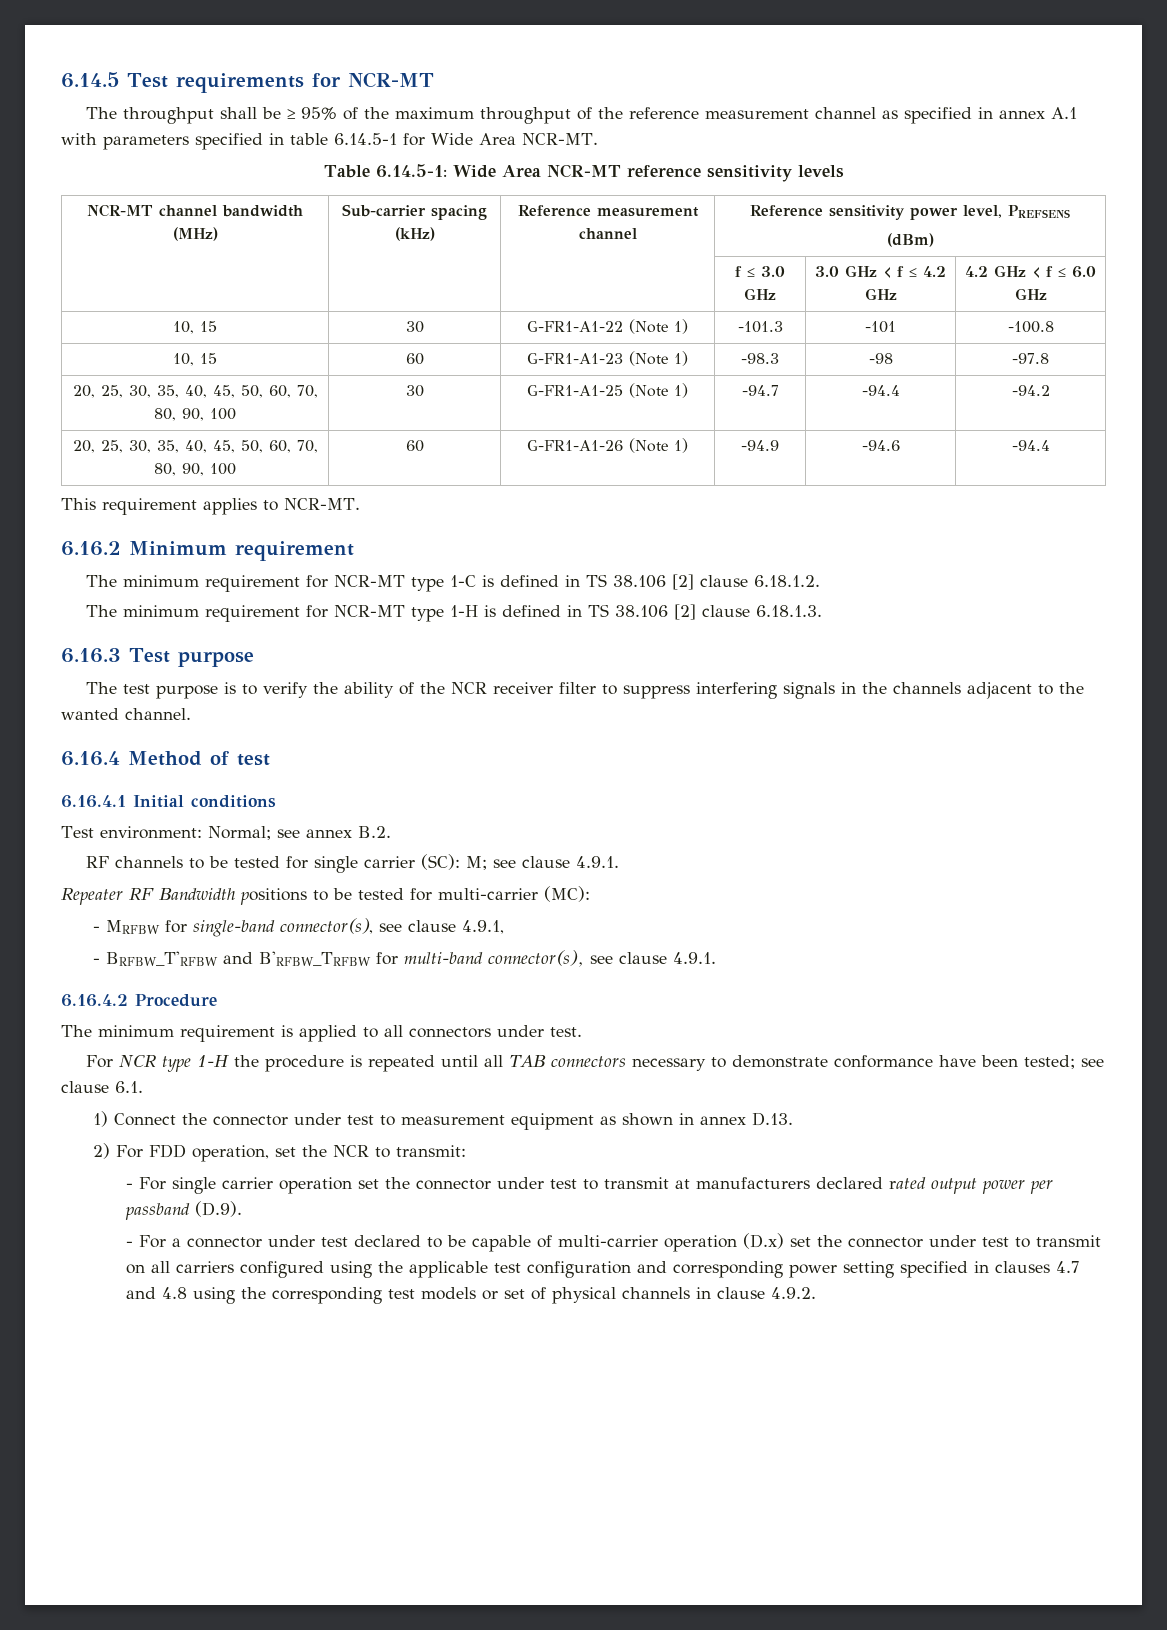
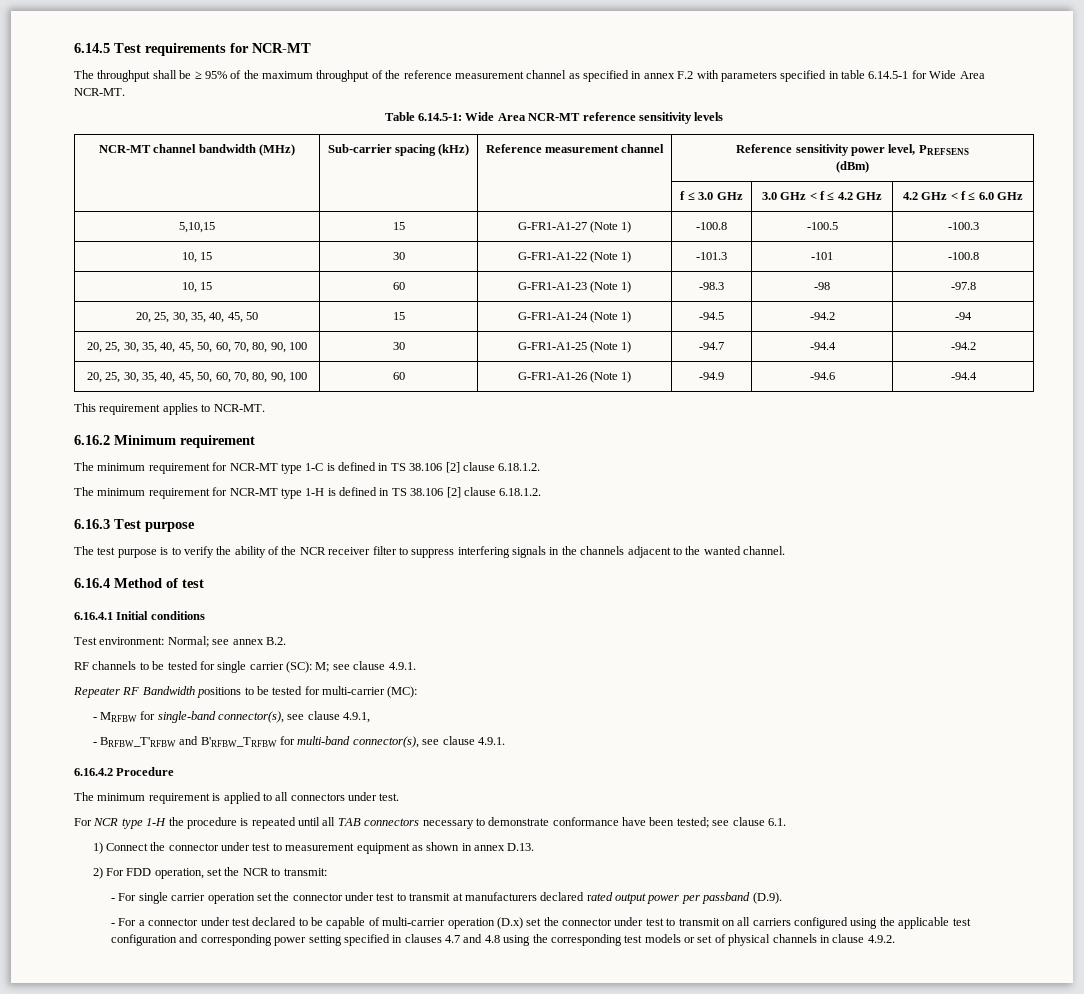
- The throughput shall be ≥ 95% of the maximum throughput of the reference measurement channel as specified in annex A.1 with parameters specified in table 6.14.5-1 for Wide Area NCR-MT.
+ The throughput shall be ≥ 95% of the maximum throughput of the reference measurement channel as specified in annex F.2 with parameters specified in table 6.14.5-1 for Wide Area NCR-MT.
+ 5,10,15 | 15 | G-FR1-A1-27 (Note 1) | -100.8 | -100.5 | -100.3
+ 20, 25, 30, 35, 40, 45, 50 | 15 | G-FR1-A1-24 (Note 1) | -94.5 | -94.2 | -94
- The minimum requirement for NCR-MT type 1-H is defined in TS 38.106 [2] clause 6.18.1.3.
+ The minimum requirement for NCR-MT type 1-H is defined in TS 38.106 [2] clause 6.18.1.2.

